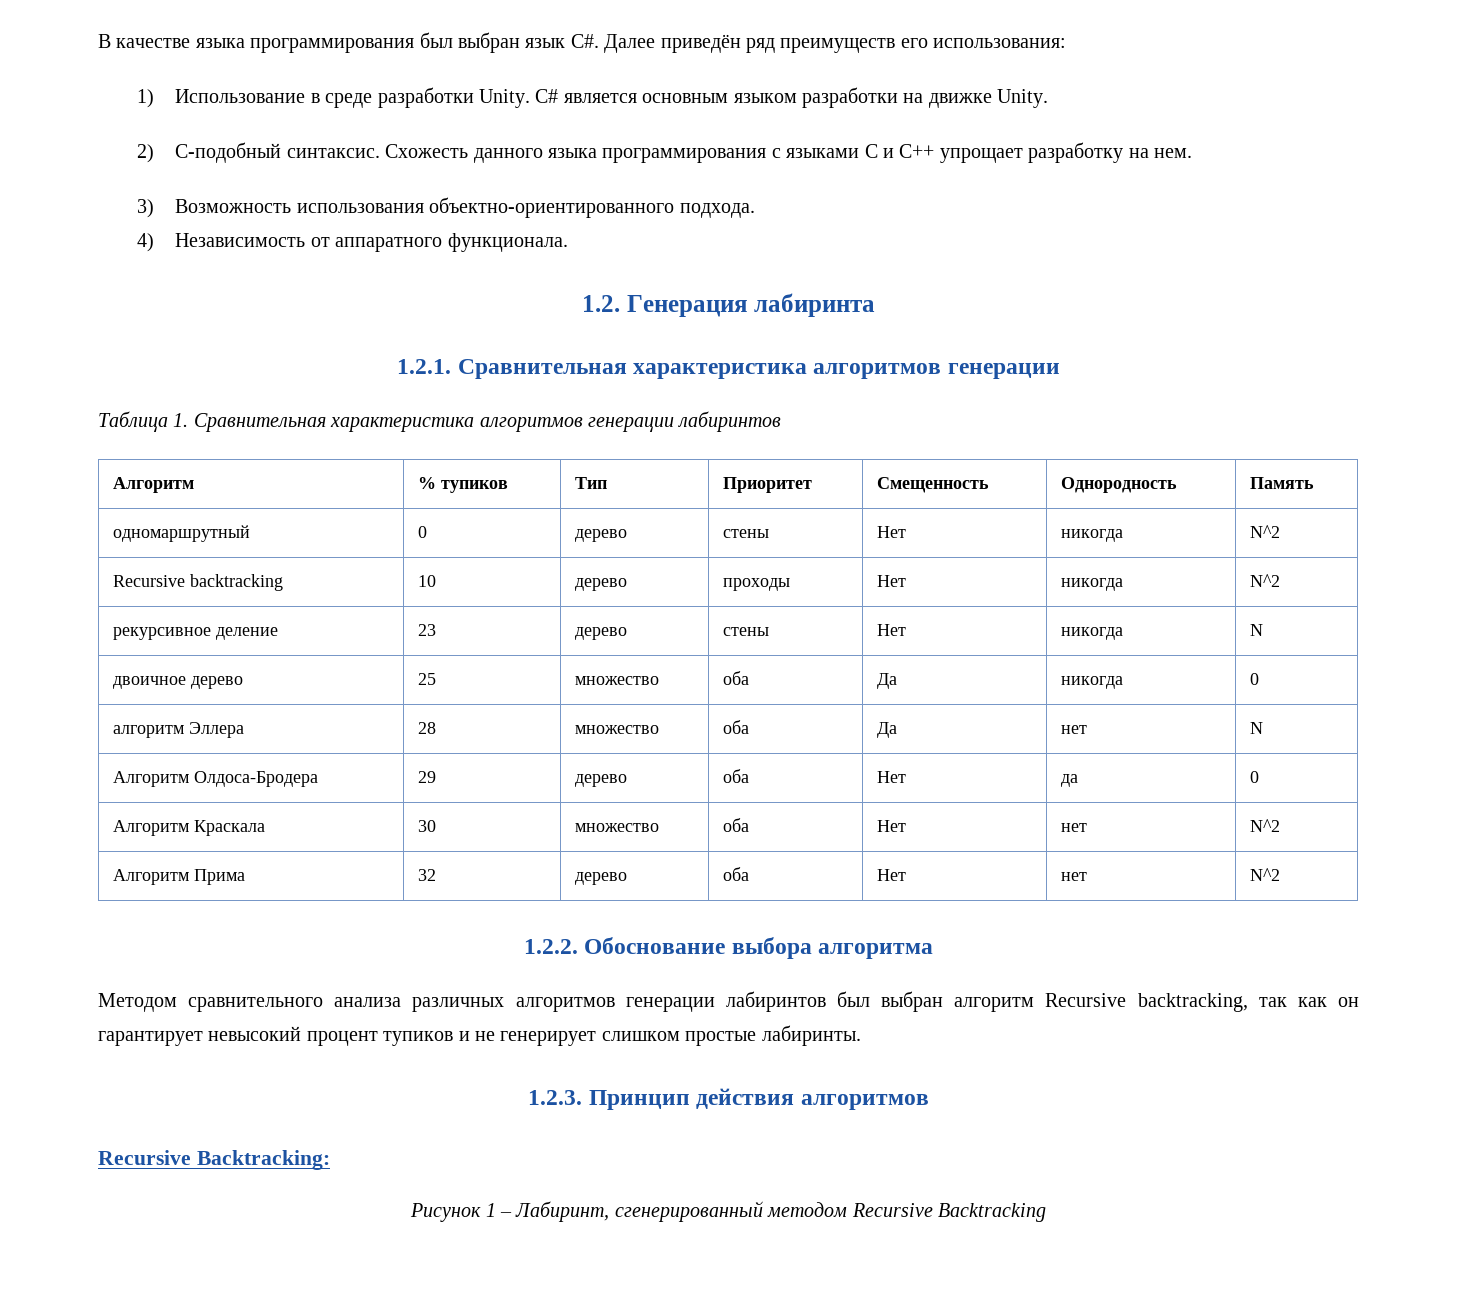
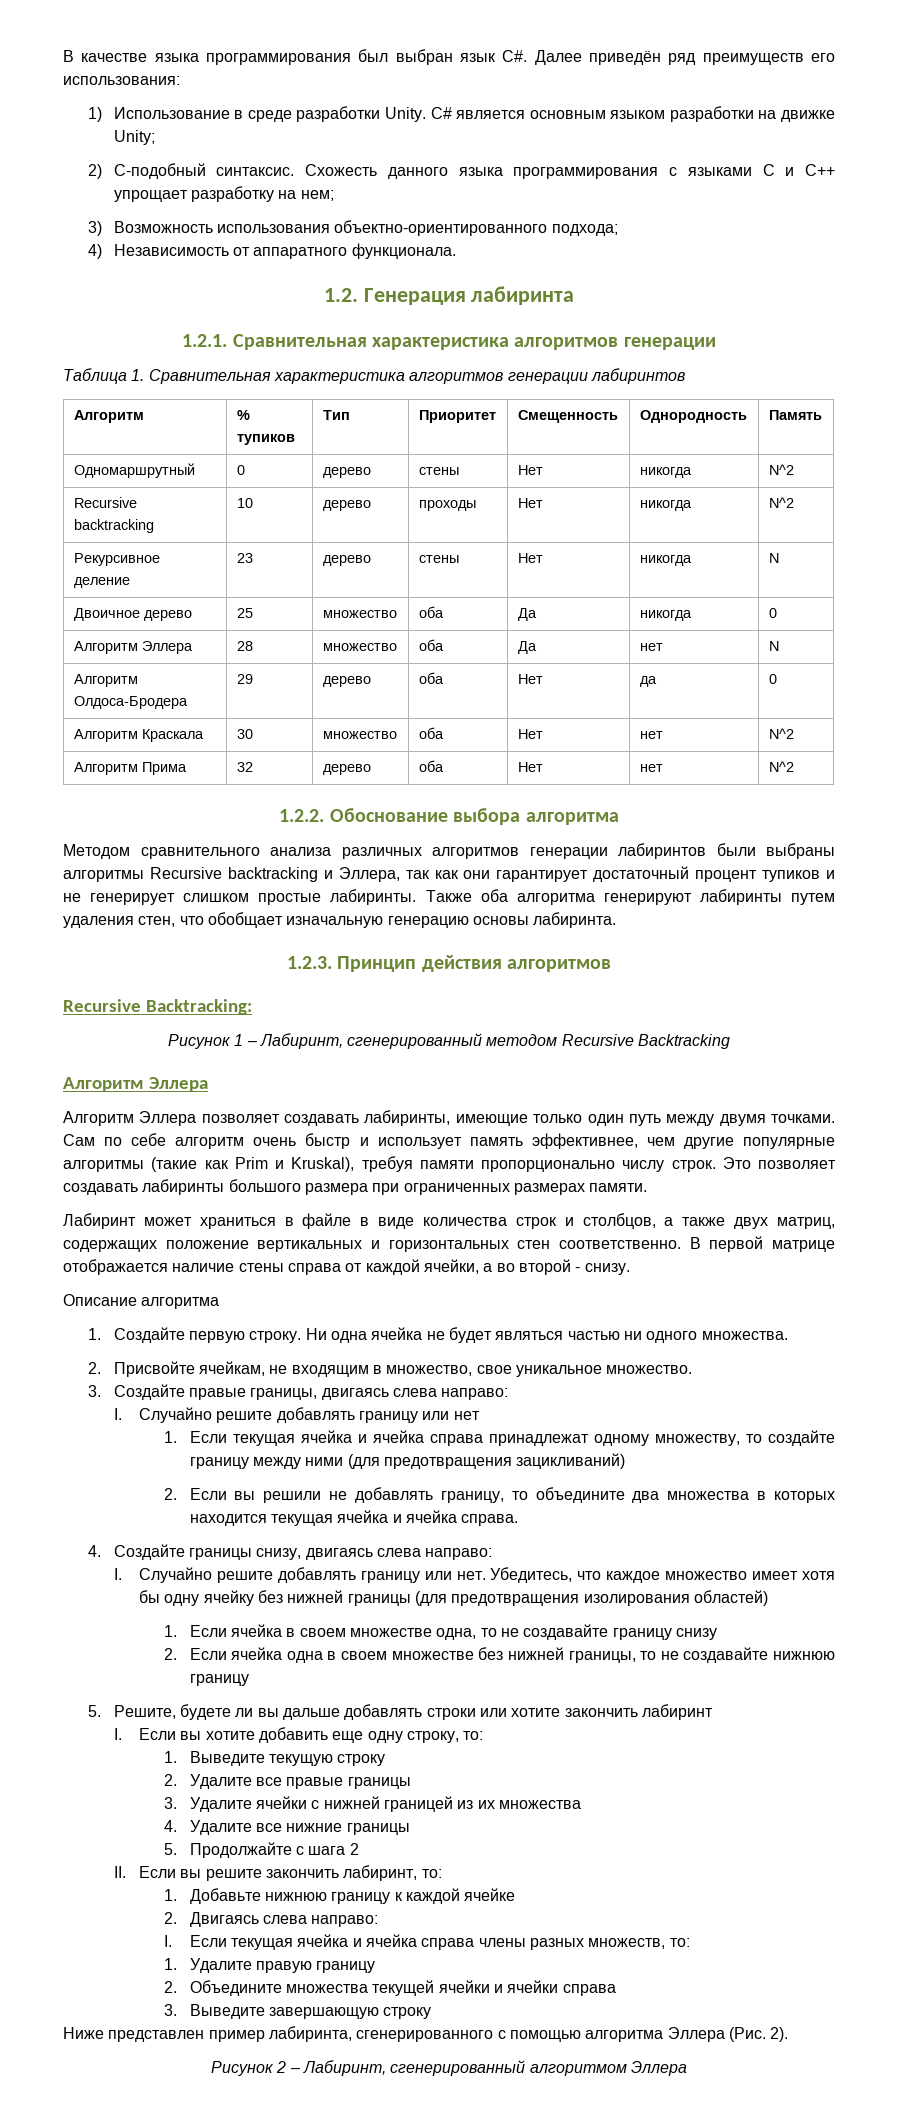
- C# является основным языком разработки на движке Unity.
+ C# является основным языком разработки на движке Unity;
- Схожесть данного языка программирования с языками C и C++ упрощает разработку на нем.
+ Схожесть данного языка программирования с языками C и C++ упрощает разработку на нем;
- 3) Возможность использования объектно-ориентированного подхода.
+ 3) Возможность использования объектно-ориентированного подхода;
- одномаршрутный | 0 | дерево | стены | Нет | никогда | N^2
+ Одномаршрутный | 0 | дерево | стены | Нет | никогда | N^2
- рекурсивное деление | 23 | дерево | стены | Нет | никогда | N
+ Рекурсивное деление | 23 | дерево | стены | Нет | никогда | N
- двоичное дерево | 25 | множество | оба | Да | никогда | 0
+ Двоичное дерево | 25 | множество | оба | Да | никогда | 0
- алгоритм Эллера | 28 | множество | оба | Да | нет | N
+ Алгоритм Эллера | 28 | множество | оба | Да | нет | N
- Методом сравнительного анализа различных алгоритмов генерации лабиринтов был выбран алгоритм Recursive backtracking, так как он гарантирует невысокий процент тупиков и не генерирует слишком простые лабиринты.
+ Методом сравнительного анализа различных алгоритмов генерации лабиринтов были выбраны алгоритмы Recursive backtracking и Эллера, так как они гарантирует достаточный процент тупиков и не генерирует слишком простые лабиринты. Также оба алгоритма генерируют лабиринты путем удаления стен, что обобщает изначальную генерацию основы лабиринта.
  Рисунок 1 – Лабиринт, сгенерированный методом Recursive Backtracking
+ Алгоритм Эллера
+ Алгоритм Эллера позволяет создавать лабиринты, имеющие только один путь между двумя точками. Сам по себе алгоритм очень быстр и использует память эффективнее, чем другие популярные алгоритмы (такие как Prim и Kruskal), требуя памяти пропорционально числу строк. Это позволяет создавать лабиринты большого размера при ограниченных размерах памяти.
+ Лабиринт может храниться в файле в виде количества строк и столбцов, а также двух матриц, содержащих положение вертикальных и горизонтальных стен соответственно. В первой матрице отображается наличие стены справа от каждой ячейки, а во второй - снизу.
+ Описание алгоритма
+ 1. Создайте первую строку. Ни одна ячейка не будет являться частью ни одного множества.
+ 2. Присвойте ячейкам, не входящим в множество, свое уникальное множество.
+ 3. Создайте правые границы, двигаясь слева направо:
+ I. Случайно решите добавлять границу или нет
+ 1. Если текущая ячейка и ячейка справа принадлежат одному множеству, то создайте границу между ними (для предотвращения зацикливаний)
+ 2. Если вы решили не добавлять границу, то объедините два множества в которых находится текущая ячейка и ячейка справа.
+ 4. Создайте границы снизу, двигаясь слева направо:
+ I. Случайно решите добавлять границу или нет. Убедитесь, что каждое множество имеет хотя бы одну ячейку без нижней границы (для предотвращения изолирования областей)
+ 1. Если ячейка в своем множестве одна, то не создавайте границу снизу
+ 2. Если ячейка одна в своем множестве без нижней границы, то не создавайте нижнюю границу
+ 5. Решите, будете ли вы дальше добавлять строки или хотите закончить лабиринт
+ I. Если вы хотите добавить еще одну строку, то:
+ 1. Выведите текущую строку
+ 2. Удалите все правые границы
+ 3. Удалите ячейки с нижней границей из их множества
+ 4. Удалите все нижние границы
+ 5. Продолжайте с шага 2
+ II. Если вы решите закончить лабиринт, то:
+ 1. Добавьте нижнюю границу к каждой ячейке
+ 2. Двигаясь слева направо:
+ I. Если текущая ячейка и ячейка справа члены разных множеств, то:
+ 1. Удалите правую границу
+ 2. Объедините множества текущей ячейки и ячейки справа
+ 3. Выведите завершающую строку
+ Ниже представлен пример лабиринта, сгенерированного с помощью алгоритма Эллера (Рис. 2).
+ Рисунок 2 – Лабиринт, сгенерированный алгоритмом Эллера

